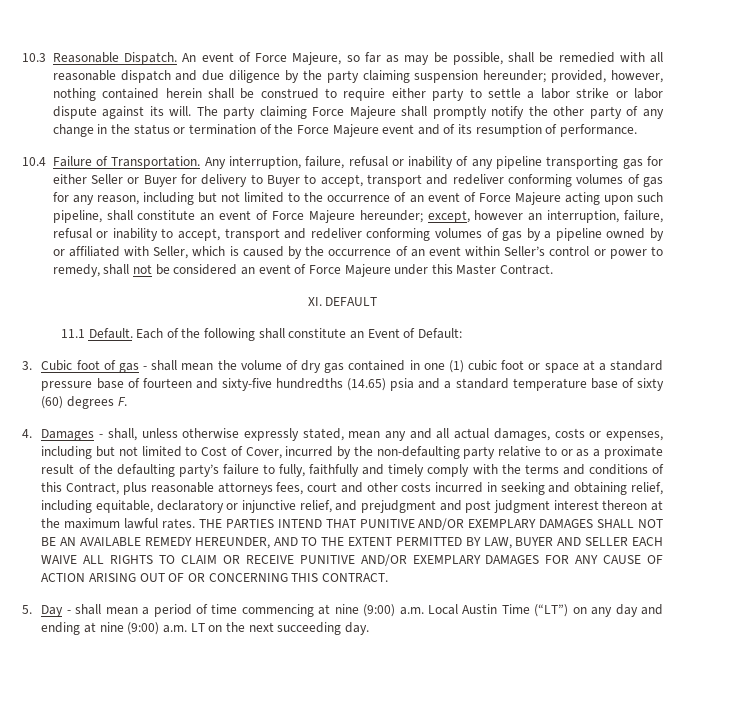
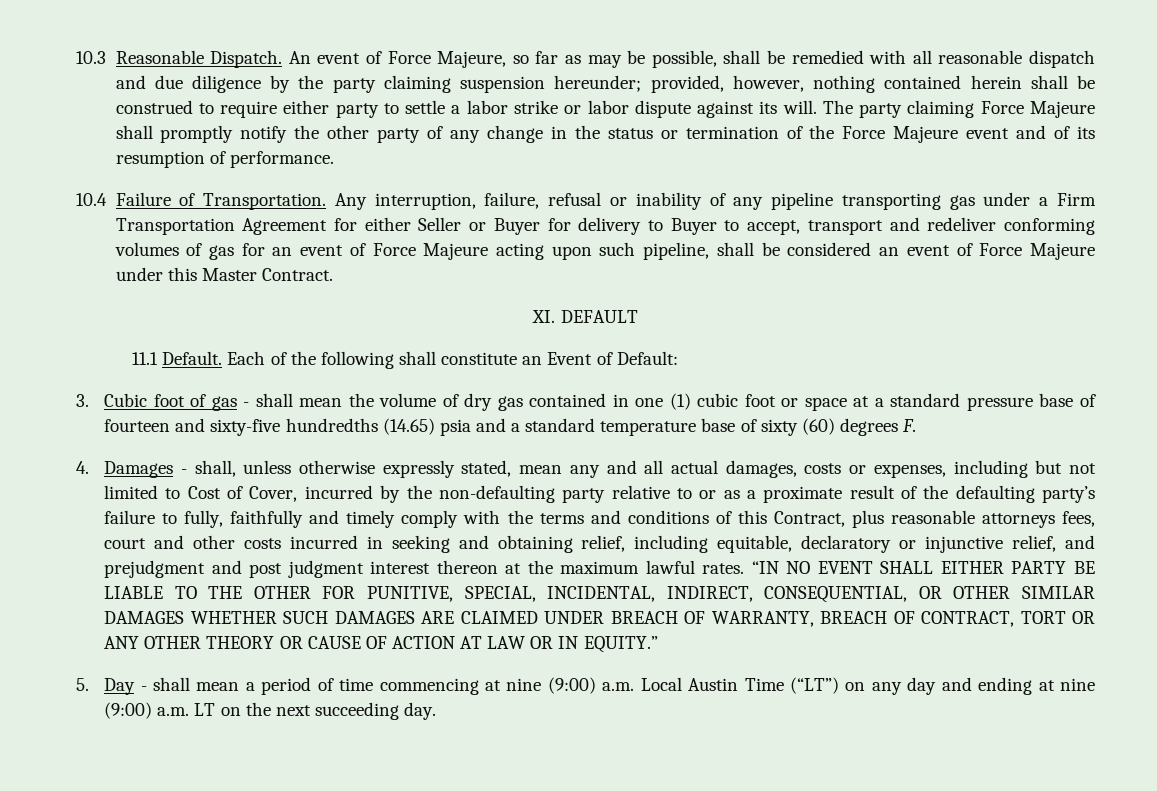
- Any interruption, failure, refusal or inability of any pipeline transporting gas for either Seller or Buyer for delivery to Buyer to accept, transport and redeliver conforming volumes of gas for any reason, including but not limited to the occurrence of an event of Force Majeure acting upon such pipeline, shall constitute an event of Force Majeure hereunder; except, however an interruption, failure, refusal or inability to accept, transport and redeliver conforming volumes of gas by a pipeline owned by or affiliated with Seller, which is caused by the occurrence of an event within Seller’s control or power to remedy, shall not be considered an event of Force Majeure under this Master Contract.
+ Any interruption, failure, refusal or inability of any pipeline transporting gas under a Firm Transportation Agreement for either Seller or Buyer for delivery to Buyer to accept, transport and redeliver conforming volumes of gas for an event of Force Majeure acting upon such pipeline, shall be considered an event of Force Majeure under this Master Contract.
- THE PARTIES INTEND THAT PUNITIVE AND/OR EXEMPLARY DAMAGES SHALL NOT BE AN AVAILABLE REMEDY HEREUNDER, AND TO THE EXTENT PERMITTED BY LAW, BUYER AND SELLER EACH WAIVE ALL RIGHTS TO CLAIM OR RECEIVE PUNITIVE AND/OR EXEMPLARY DAMAGES FOR ANY CAUSE OF ACTION ARISING OUT OF OR CONCERNING THIS CONTRACT.
+ “IN NO EVENT SHALL EITHER PARTY BE LIABLE TO THE OTHER FOR PUNITIVE, SPECIAL, INCIDENTAL, INDIRECT, CONSEQUENTIAL, OR OTHER SIMILAR DAMAGES WHETHER SUCH DAMAGES ARE CLAIMED UNDER BREACH OF WARRANTY, BREACH OF CONTRACT, TORT OR ANY OTHER THEORY OR CAUSE OF ACTION AT LAW OR IN EQUITY.”

